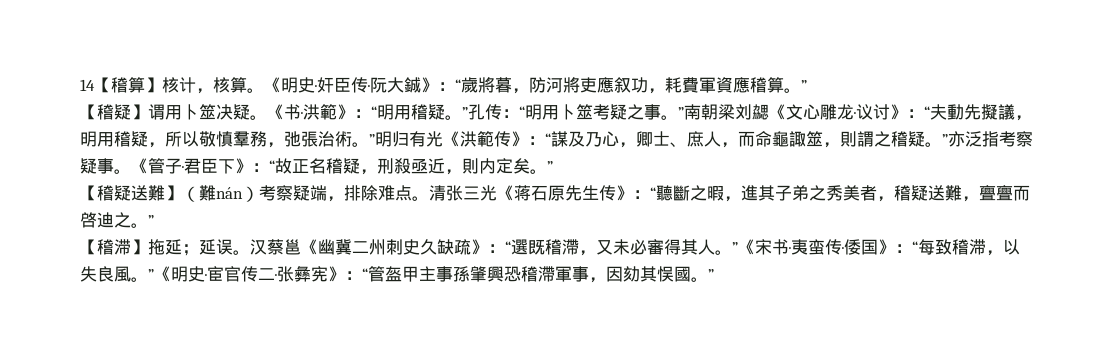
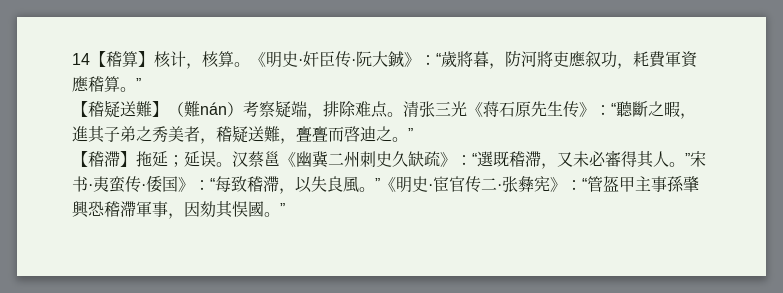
- 【稽疑】谓用卜筮决疑。《书·洪範》：“明用稽疑。”孔传：“明用卜筮考疑之事。”南朝梁刘勰《文心雕龙·议讨》：“夫動先擬議，明用稽疑，所以敬慎羣務，弛張治術。”明归有光《洪範传》：“謀及乃心，卿士、庶人，而命龜諏筮，則謂之稽疑。”亦泛指考察疑事。《管子·君臣下》：“故正名稽疑，刑殺亟近，則内定矣。”
- 【稽滞】拖延；延误。
+ 【稽滯】拖延；延误。
- 汉蔡邕《幽冀二州刺史久缺疏》：“選既稽滯，又未必審得其人。”《宋书·夷蛮传·倭国》：“每致稽滞，以失良風。”《明史·宦官传二·张彝宪》：“管盔甲主事孫肇興恐稽滯軍事，因劾其悮國。”
+ 汉蔡邕《幽冀二州刺史久缺疏》：“選既稽滯，又未必審得其人。”宋书·夷蛮传·倭国》：“每致稽滯，以失良風。”《明史·宦官传二·张彝宪》：“管盔甲主事孫肇興恐稽滯軍事，因劾其悮國。”

